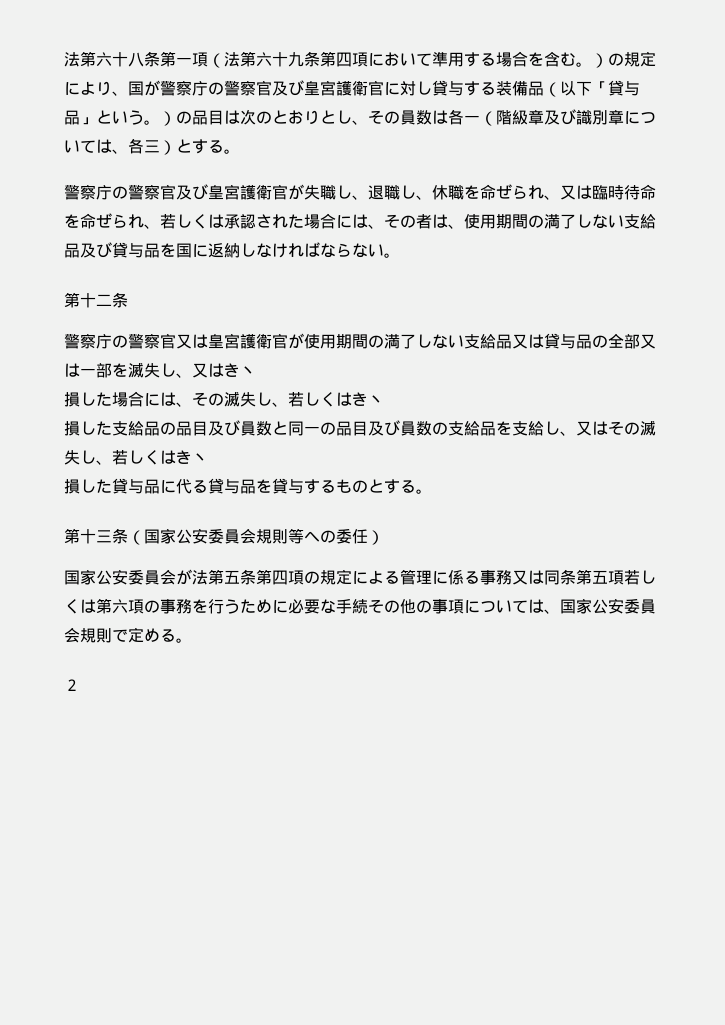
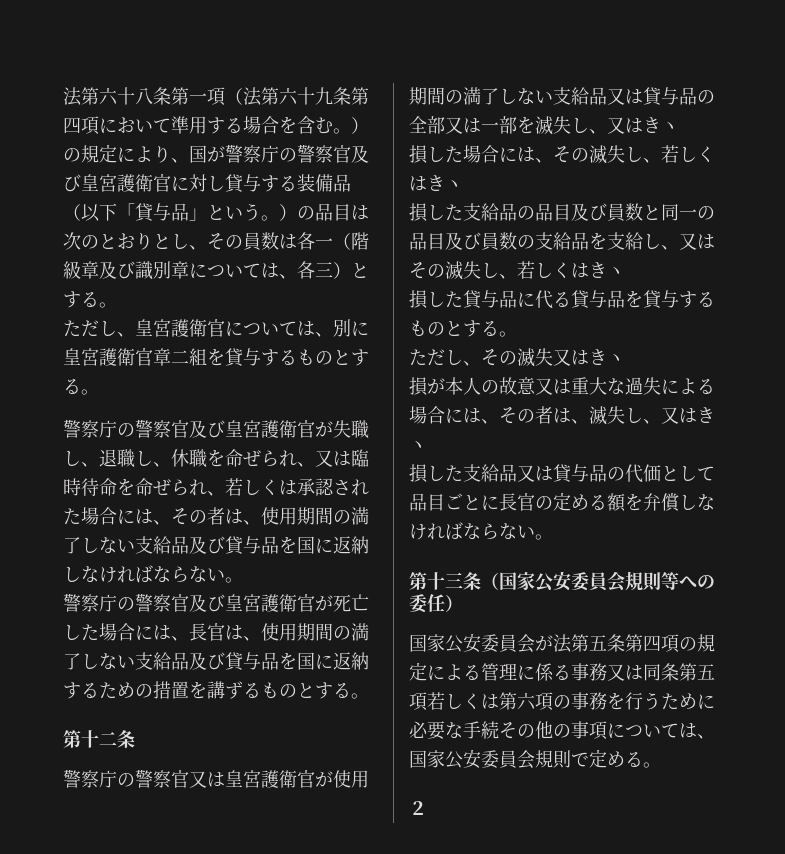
+ ただし、皇宮護衛官については、別に皇宮護衛官章二組を貸与するものとする。
+ 警察庁の警察官及び皇宮護衛官が死亡した場合には、長官は、使用期間の満了しない支給品及び貸与品を国に返納するための措置を講ずるものとする。
+ ただし、その滅失又はきヽ
+ 損が本人の故意又は重大な過失による場合には、その者は、滅失し、又はきヽ
+ 損した支給品又は貸与品の代価として品目ごとに長官の定める額を弁償しなければならない。

